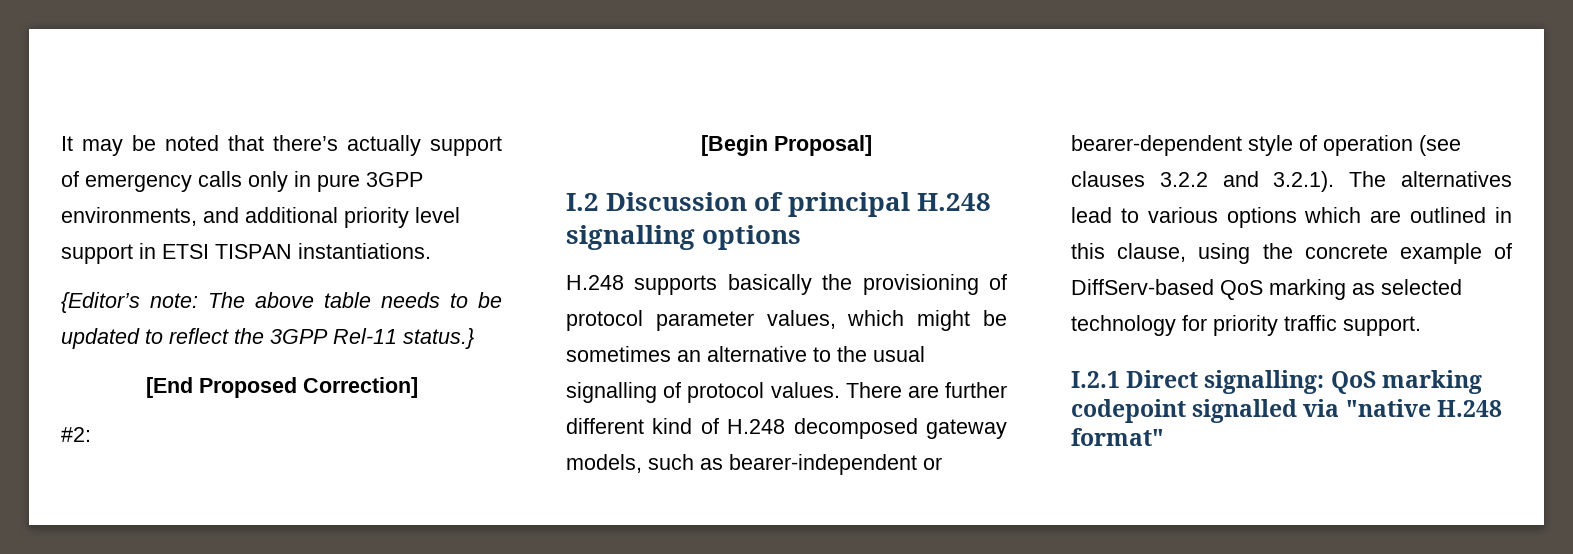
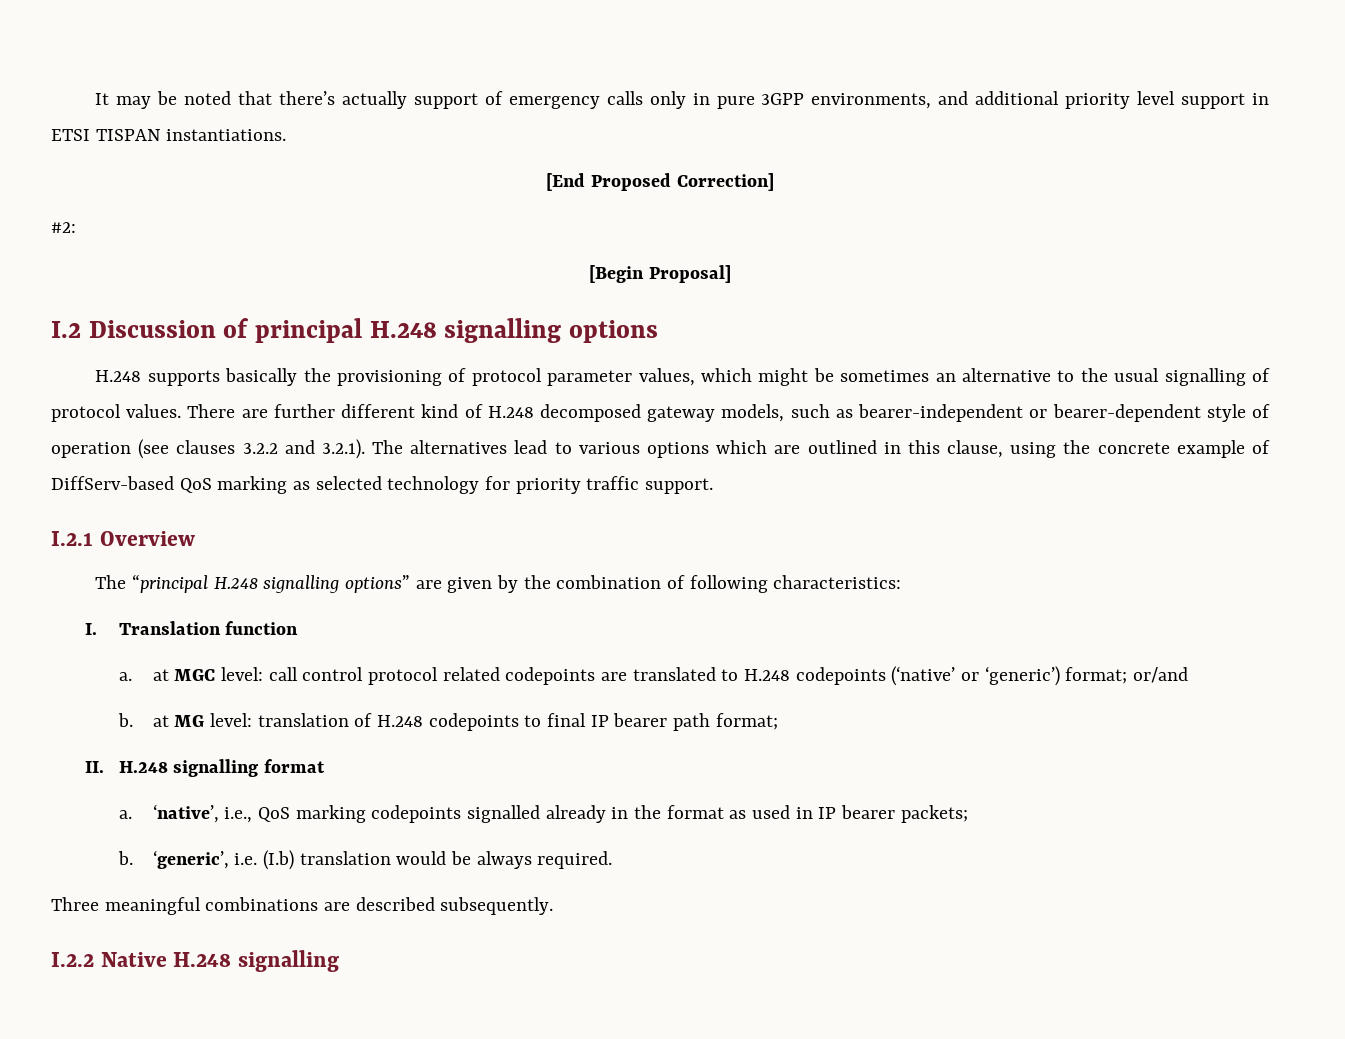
- {Editor’s note: The above table needs to be updated to reflect the 3GPP Rel-11 status.}
- I.2.1 Direct signalling: QoS marking codepoint signalled via "native H.248 format"
+ I.2.1 Overview
+ The “principal H.248 signalling options” are given by the combination of following characteristics:
+ I. Translation function
+ a. at MGC level: call control protocol related codepoints are translated to H.248 codepoints (‘native’ or ‘generic’) format; or/and
+ b. at MG level: translation of H.248 codepoints to final IP bearer path format;
+ II. H.248 signalling format
+ a. ‘native’, i.e., QoS marking codepoints signalled already in the format as used in IP bearer packets;
+ b. ‘generic’, i.e. (I.b) translation would be always required.
+ Three meaningful combinations are described subsequently.
+ I.2.2 Native H.248 signalling

